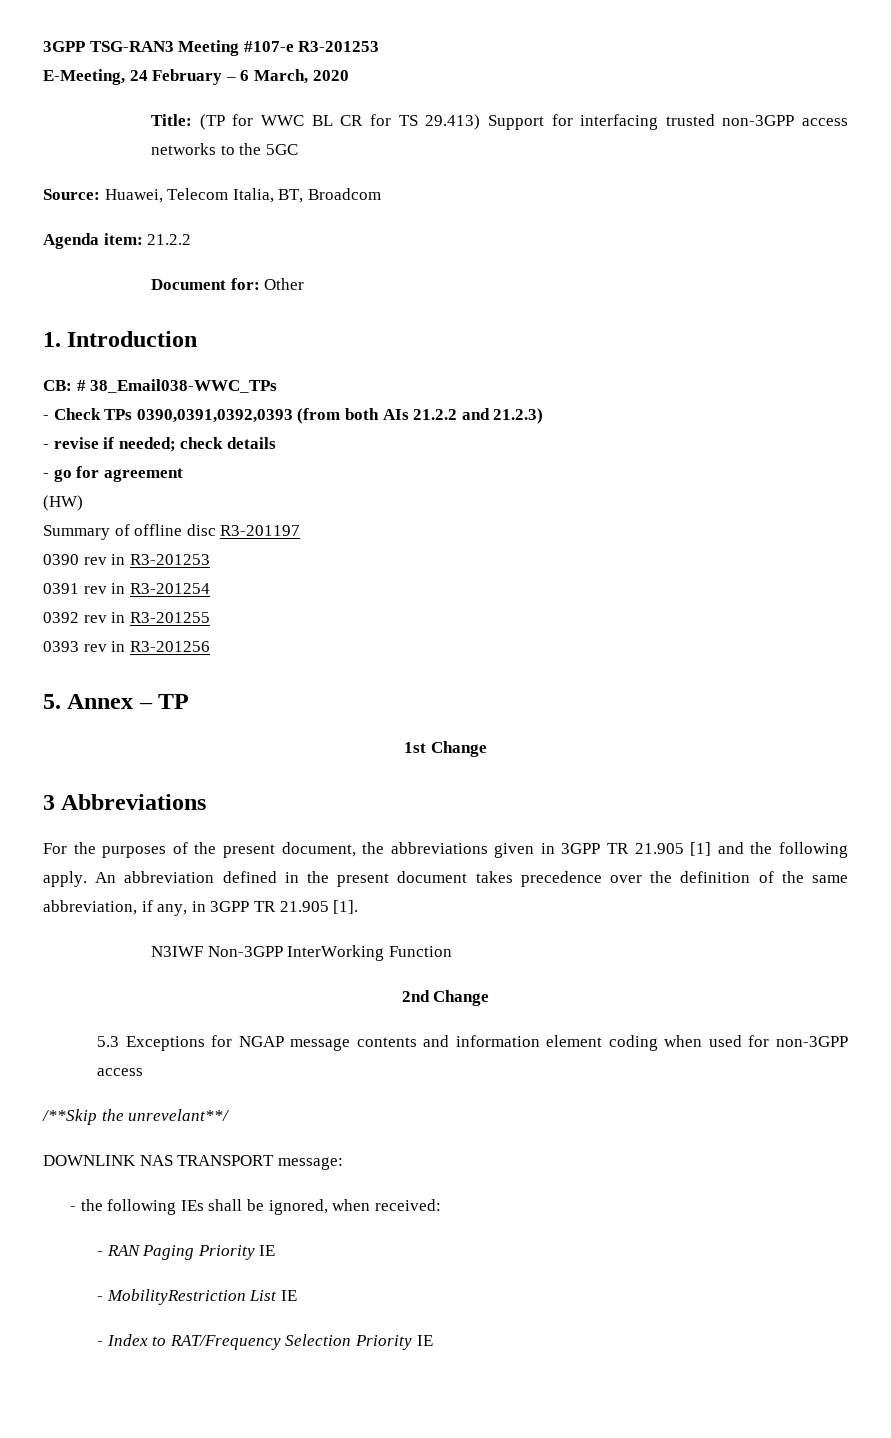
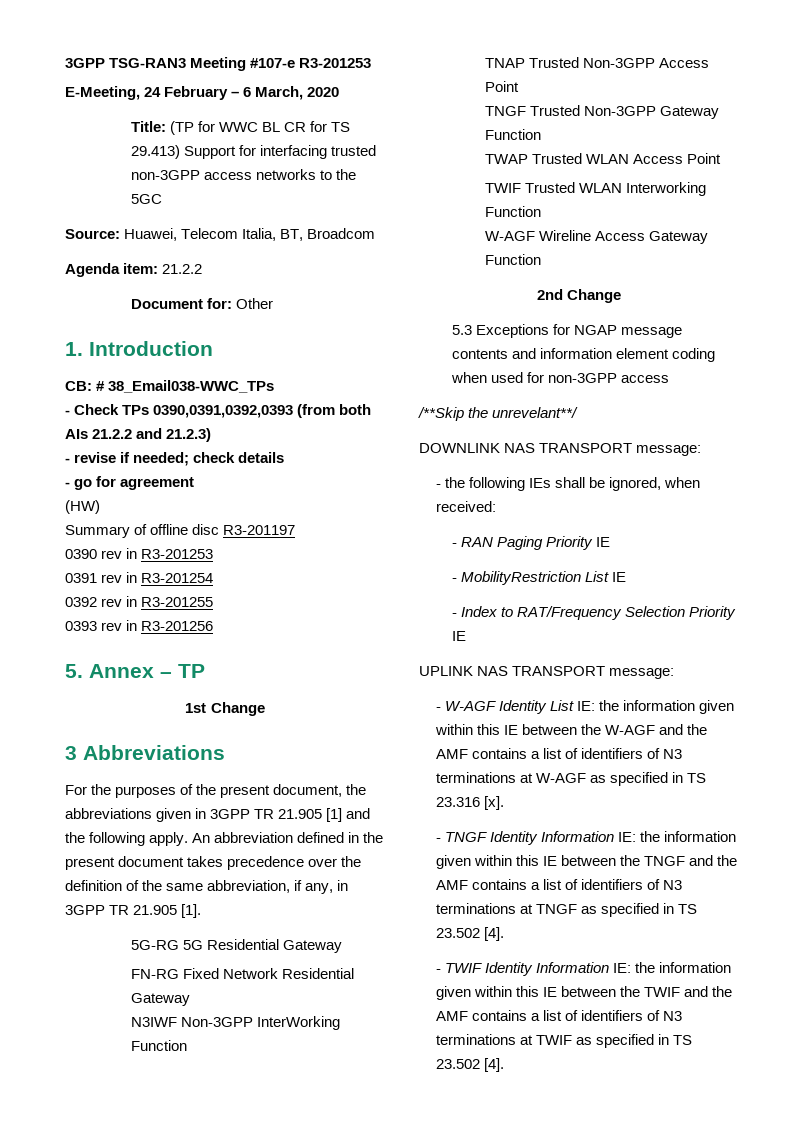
+ 5G-RG 5G Residential Gateway
+ FN-RG Fixed Network Residential Gateway
  N3IWF Non-3GPP InterWorking Function
+ TNAP Trusted Non-3GPP Access Point
+ TNGF Trusted Non-3GPP Gateway Function
+ TWAP Trusted WLAN Access Point
+ TWIF Trusted WLAN Interworking Function
+ W-AGF Wireline Access Gateway Function
+ UPLINK NAS TRANSPORT message:
+ - W-AGF Identity List IE: the information given within this IE between the W-AGF and the AMF contains a list of identifiers of N3 terminations at W-AGF as specified in TS 23.316 [x].
+ - TNGF Identity Information IE: the information given within this IE between the TNGF and the AMF contains a list of identifiers of N3 terminations at TNGF as specified in TS 23.502 [4].
+ - TWIF Identity Information IE: the information given within this IE between the TWIF and the AMF contains a list of identifiers of N3 terminations at TWIF as specified in TS 23.502 [4].

